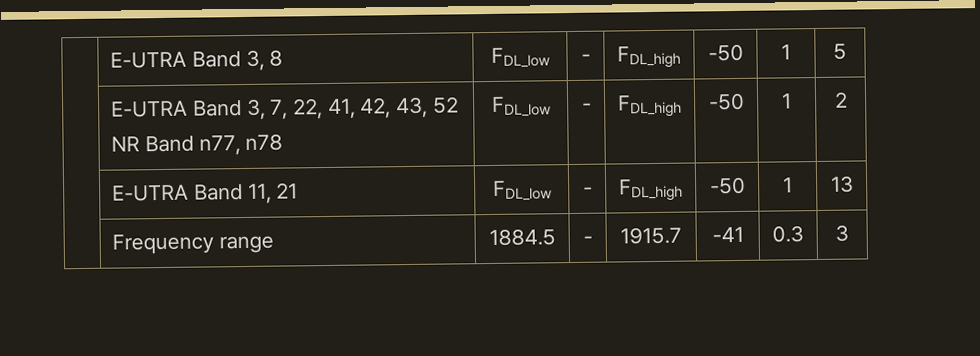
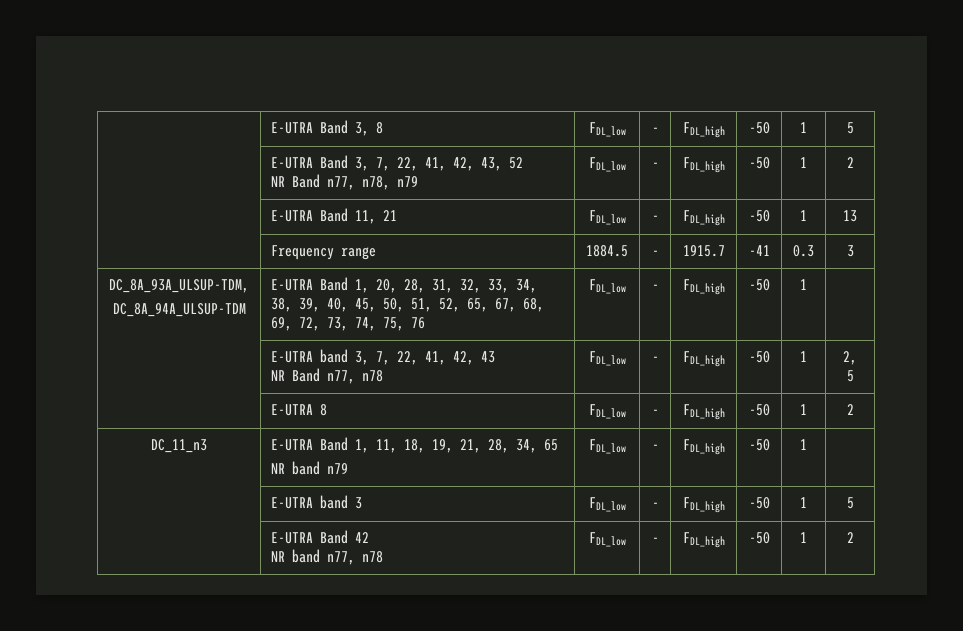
  | E-UTRA Band 3, 7, 22, 41, 42, 43, 52
- NR Band n77, n78 | FDL_low | - | FDL_high | -50 | 1 | 2
+ NR Band n77, n78, n79 | FDL_low | - | FDL_high | -50 | 1 | 2
+ DC_8A_93A_ULSUP-TDM,
+ DC_8A_94A_ULSUP-TDM | E-UTRA Band 1, 20, 28, 31, 32, 33, 34, 38, 39, 40, 45, 50, 51, 52, 65, 67, 68, 69, 72, 73, 74, 75, 76 | FDL_low | - | FDL_high | -50 | 1 |
+ | E-UTRA band 3, 7, 22, 41, 42, 43
+ NR Band n77, n78 | FDL_low | - | FDL_high | -50 | 1 | 2, 5
+ | E-UTRA 8 | FDL_low | - | FDL_high | -50 | 1 | 2
+ DC_11_n3 | E-UTRA Band 1, 11, 18, 19, 21, 28, 34, 65
+ NR band n79 | FDL_low | - | FDL_high | -50 | 1 |
+ | E-UTRA band 3 | FDL_low | - | FDL_high | -50 | 1 | 5
+ | E-UTRA Band 42
+ NR band n77, n78 | FDL_low | - | FDL_high | -50 | 1 | 2

